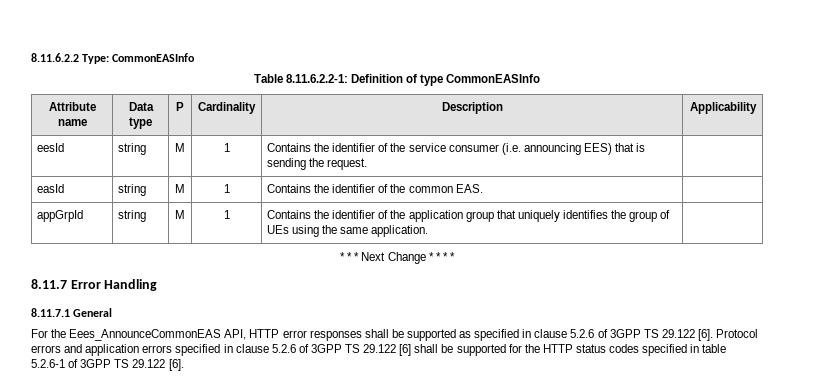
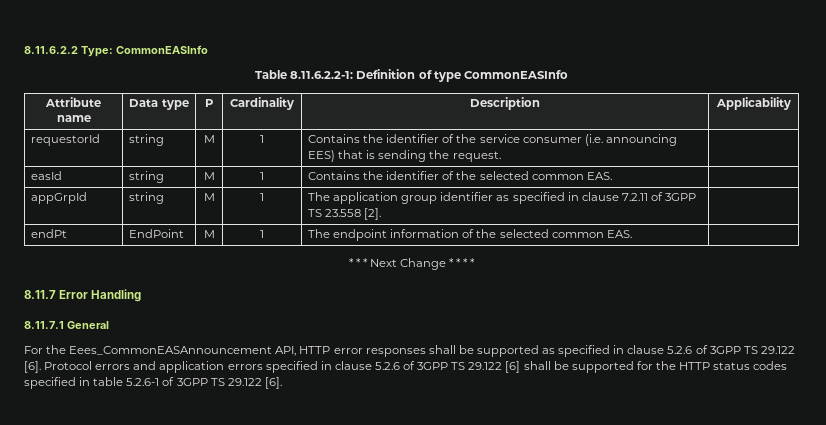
- eesId | string | M | 1 | Contains the identifier of the service consumer (i.e. announcing EES) that is sending the request. |
+ requestorId | string | M | 1 | Contains the identifier of the service consumer (i.e. announcing EES) that is sending the request. |
- easId | string | M | 1 | Contains the identifier of the common EAS. |
+ easId | string | M | 1 | Contains the identifier of the selected common EAS. |
- appGrpId | string | M | 1 | Contains the identifier of the application group that uniquely identifies the group of UEs using the same application. |
+ appGrpId | string | M | 1 | The application group identifier as specified in clause 7.2.11 of 3GPP TS 23.558 [2]. |
+ endPt | EndPoint | M | 1 | The endpoint information of the selected common EAS. |
- For the Eees_AnnounceCommonEAS API, HTTP error responses shall be supported as specified in clause 5.2.6 of 3GPP TS 29.122 [6].
+ For the Eees_CommonEASAnnouncement API, HTTP error responses shall be supported as specified in clause 5.2.6 of 3GPP TS 29.122 [6].

